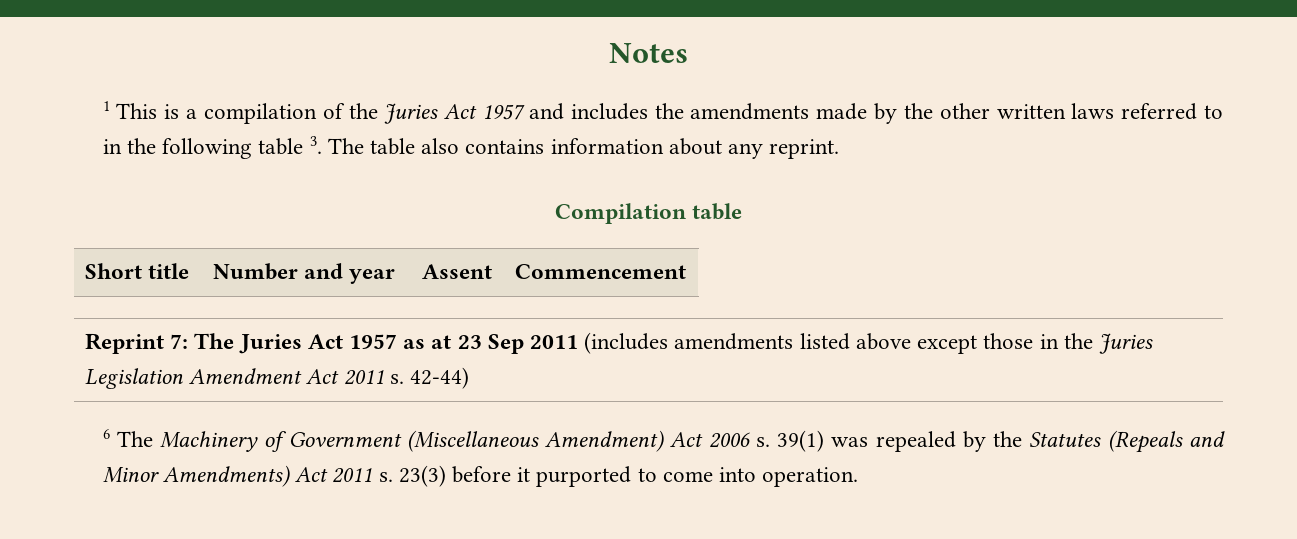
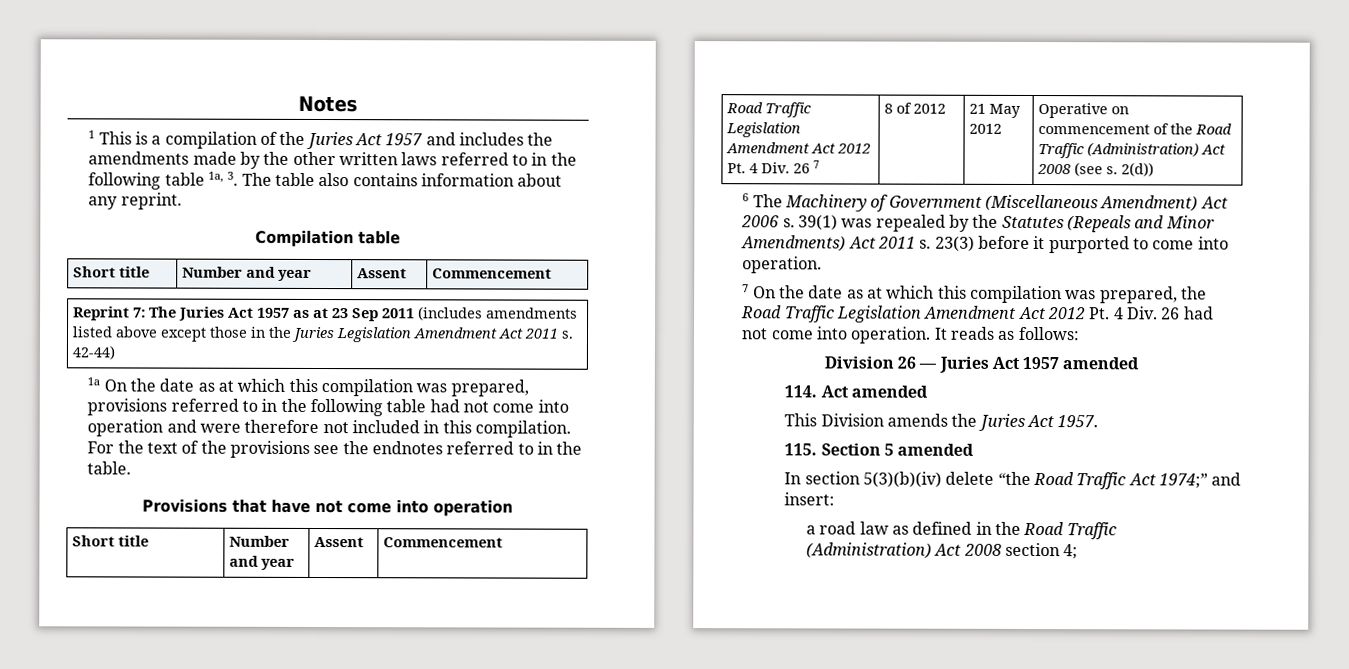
- 1 This is a compilation of the Juries Act 1957 and includes the amendments made by the other written laws referred to in the following table 3. The table also contains information about any reprint.
+ 1 This is a compilation of the Juries Act 1957 and includes the amendments made by the other written laws referred to in the following table 1a, 3. The table also contains information about any reprint.
+ 1a On the date as at which this compilation was prepared, provisions referred to in the following table had not come into operation and were therefore not included in this compilation. For the text of the provisions see the endnotes referred to in the table.
+ Provisions that have not come into operation
+ Short title | Number and year | Assent | Commencement
+ Road Traffic Legislation Amendment Act 2012 Pt. 4 Div. 26 7 | 8 of 2012 | 21 May 2012 | Operative on commencement of the Road Traffic (Administration) Act 2008 (see s. 2(d))
+ 7 On the date as at which this compilation was prepared, the Road Traffic Legislation Amendment Act 2012 Pt. 4 Div. 26 had not come into operation. It reads as follows:
+ Division 26 — Juries Act 1957 amended
+ 114. Act amended
+ This Division amends the Juries Act 1957.
+ 115. Section 5 amended
+ In section 5(3)(b)(iv) delete “the Road Traffic Act 1974;” and insert:
+ a road law as defined in the Road Traffic (Administration) Act 2008 section 4;

